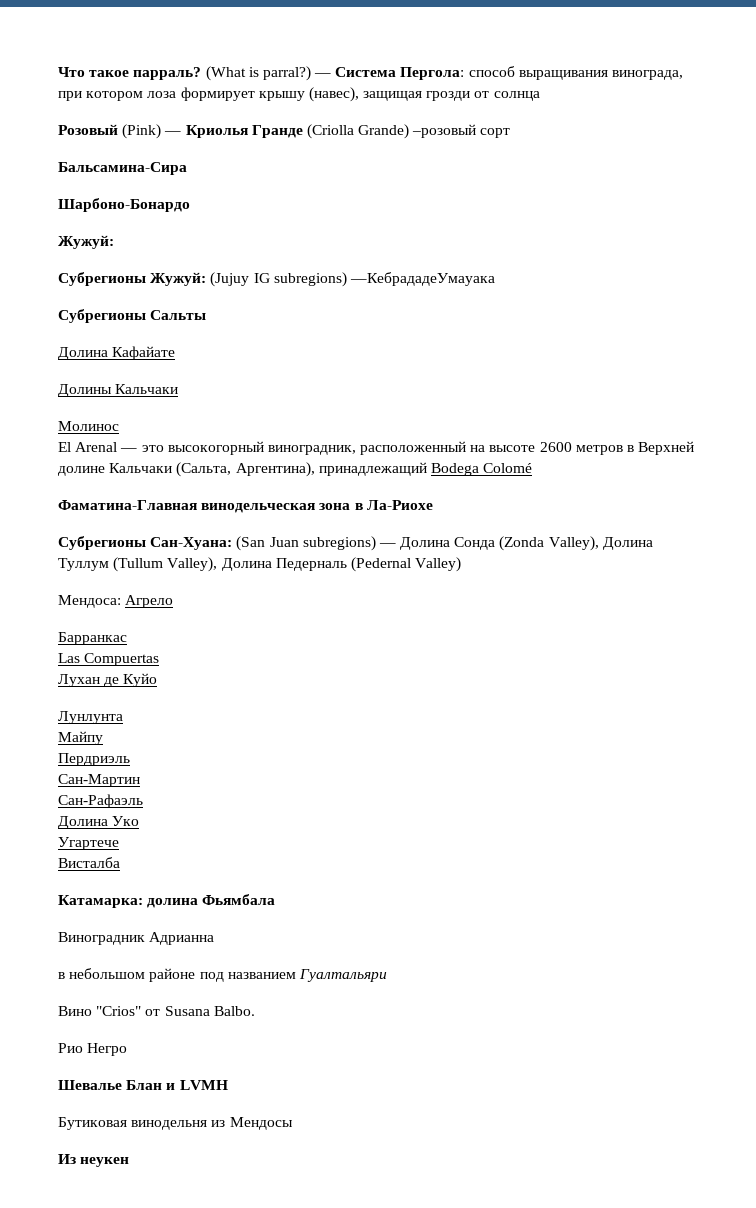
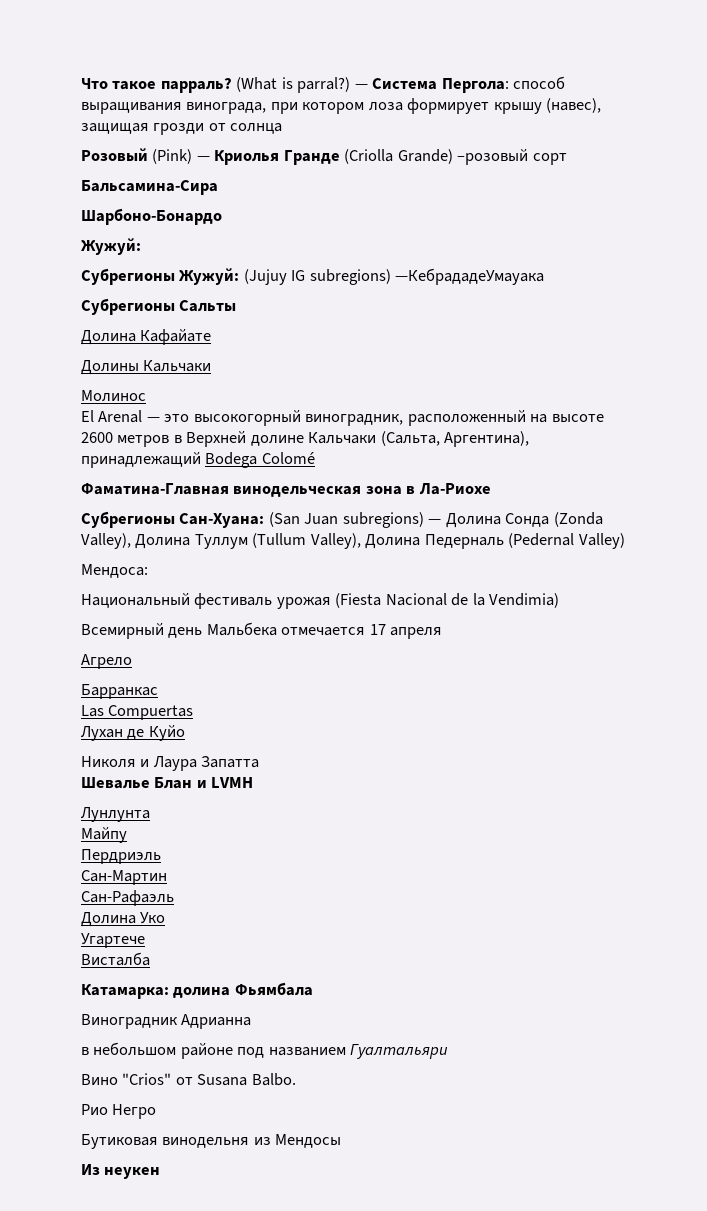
- Мендоса: Агрело
+ Мендоса:
+ Национальный фестиваль урожая (Fiesta Nacional de la Vendimia)
+ Всемирный день Мальбека отмечается 17 апреля
+ Агрело
+ Николя и Лаура Запатта
+ Шевалье Блан и LVMH
- Шевалье Блан и LVMH

